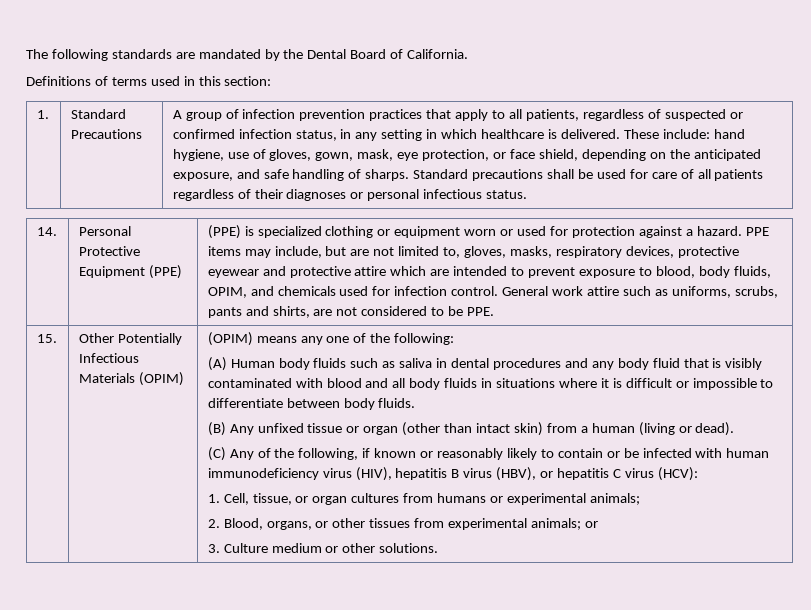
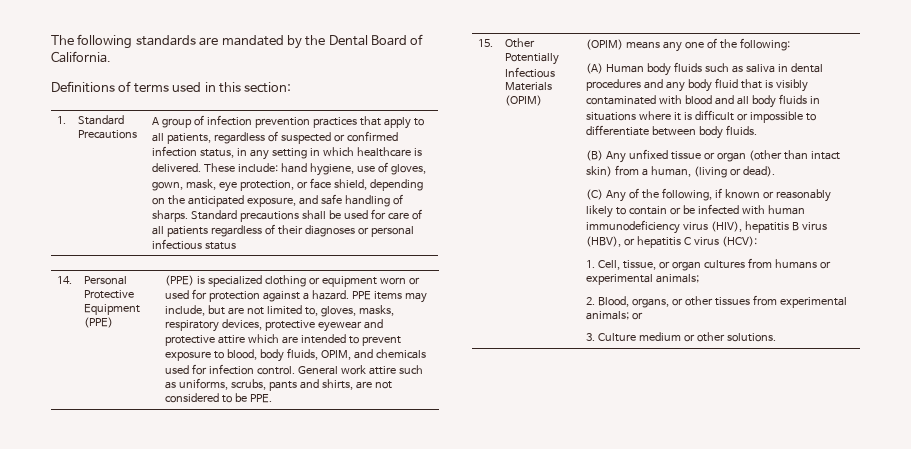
- Standard precautions shall be used for care of all patients regardless of their diagnoses or personal infectious status.
+ Standard precautions shall be used for care of all patients regardless of their diagnoses or personal infectious status
- (B) Any unfixed tissue or organ (other than intact skin) from a human (living or dead).
+ (B) Any unfixed tissue or organ (other than intact skin) from a human, (living or dead).

